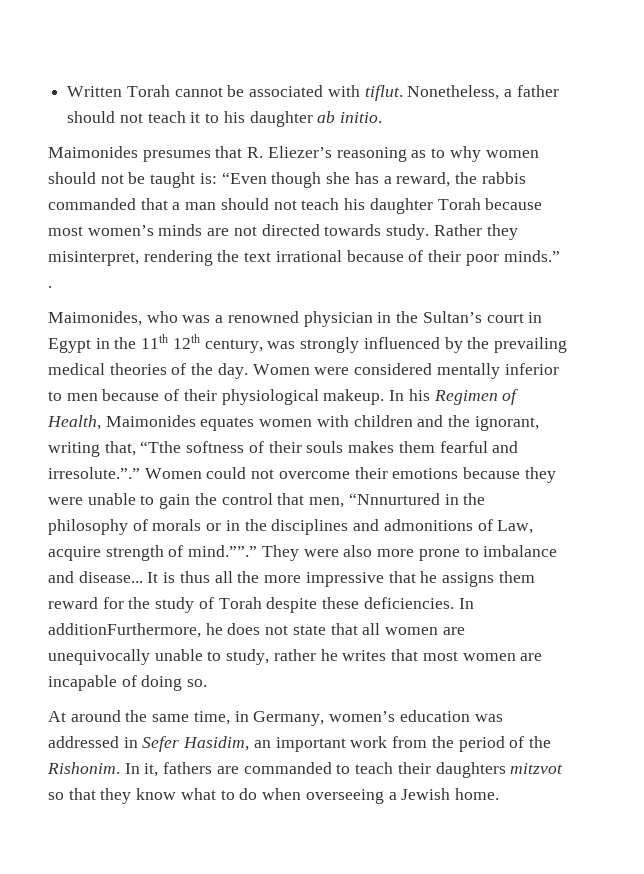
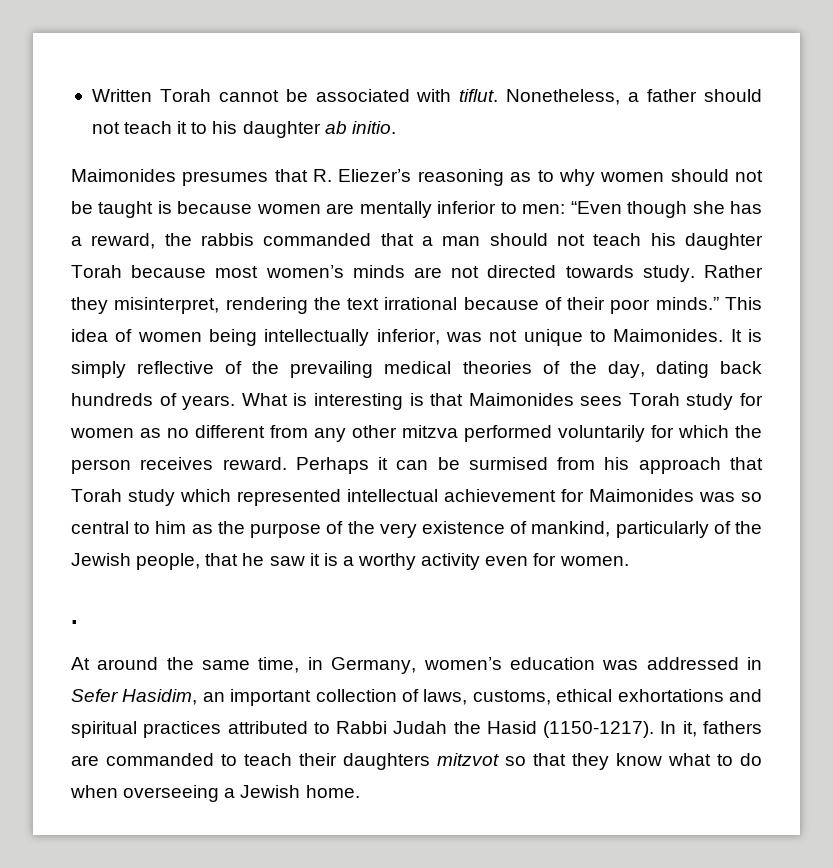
- Maimonides presumes that R. Eliezer’s reasoning as to why women should not be taught is: “Even though she has a reward, the rabbis commanded that a man should not teach his daughter Torah because most women’s minds are not directed towards study.
+ Maimonides presumes that R. Eliezer’s reasoning as to why women should not be taught is because women are mentally inferior to men: “Even though she has a reward, the rabbis commanded that a man should not teach his daughter Torah because most women’s minds are not directed towards study.
- Rather they misinterpret, rendering the text irrational because of their poor minds.” .
- Maimonides, who was a renowned physician in the Sultan’s court in Egypt in the 11th 12th century, was strongly influenced by the prevailing medical theories of the day. Women were considered mentally inferior to men because of their physiological makeup. In his Regimen of Health, Maimonides equates women with children and the ignorant, writing that, “Tthe softness of their souls makes them fearful and irresolute.”.” Women could not overcome their emotions because they were unable to gain the control that men, “Nnnurtured in the philosophy of morals or in the disciplines and admonitions of Law, acquire strength of mind.””.” They were also more prone to imbalance and disease... It is thus all the more impressive that he assigns them reward for the study of Torah despite these deficiencies. In additionFurthermore, he does not state that all women are unequivocally unable to study, rather he writes that most women are incapable of doing so.
+ Rather they misinterpret, rendering the text irrational because of their poor minds.” This idea of women being intellectually inferior, was not unique to Maimonides. It is simply reflective of the prevailing medical theories of the day, dating back hundreds of years. What is interesting is that Maimonides sees Torah study for women as no different from any other mitzva performed voluntarily for which the person receives reward. Perhaps it can be surmised from his approach that Torah study which represented intellectual achievement for Maimonides was so central to him as the purpose of the very existence of mankind, particularly of the Jewish people, that he saw it is a worthy activity even for women.
+ .
- At around the same time, in Germany, women’s education was addressed in Sefer Hasidim, an important work from the period of the Rishonim.
+ At around the same time, in Germany, women’s education was addressed in Sefer Hasidim, an important collection of laws, customs, ethical exhortations and spiritual practices attributed to Rabbi Judah the Hasid (1150-1217).

